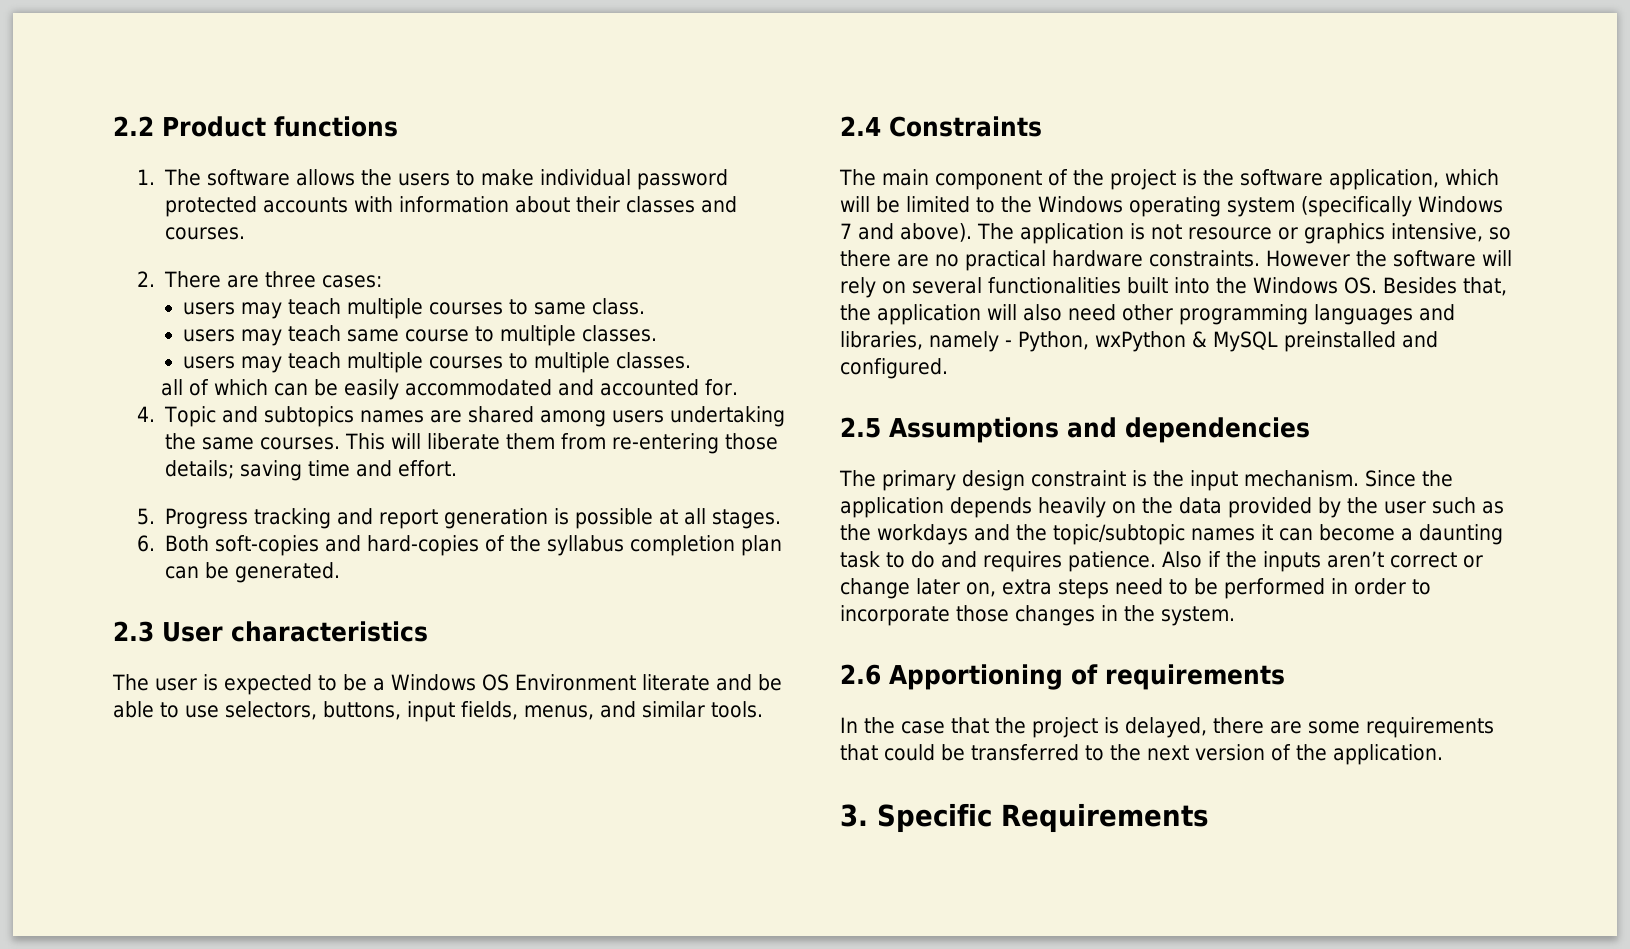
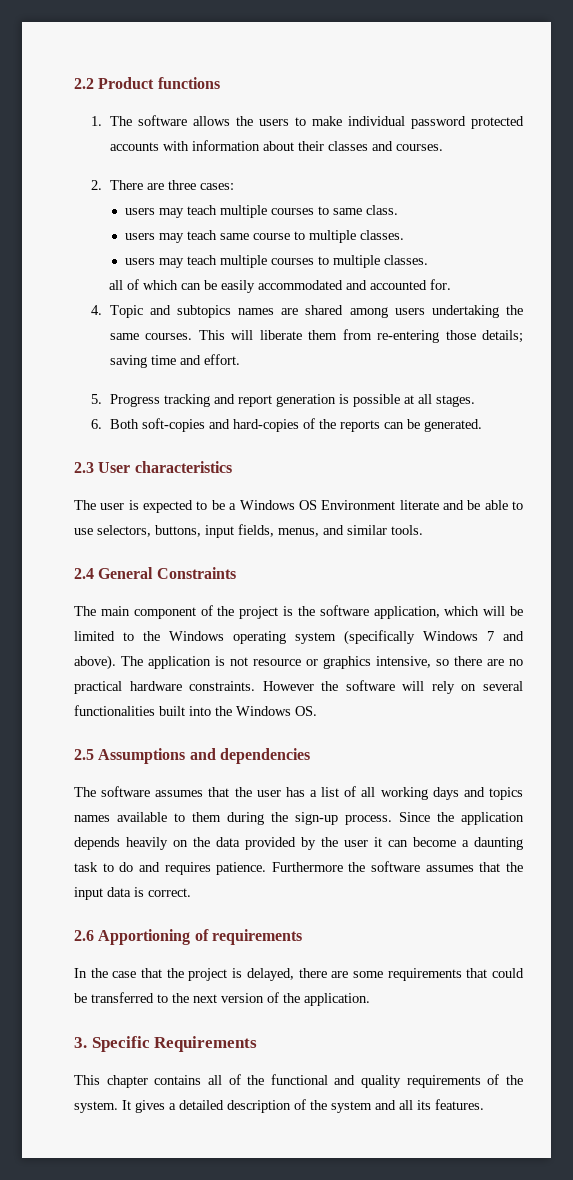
- 6. Both soft-copies and hard-copies of the syllabus completion plan can be generated.
+ 6. Both soft-copies and hard-copies of the reports can be generated.
- 2.4 Constraints
+ 2.4 General Constraints
- However the software will rely on several functionalities built into the Windows OS. Besides that, the application will also need other programming languages and libraries, namely - Python, wxPython & MySQL preinstalled and configured.
+ However the software will rely on several functionalities built into the Windows OS.
- The primary design constraint is the input mechanism.
+ The software assumes that the user has a list of all working days and topics names available to them during the sign-up process.
- Since the application depends heavily on the data provided by the user such as the workdays and the topic/subtopic names it can become a daunting task to do and requires patience.
+ Since the application depends heavily on the data provided by the user it can become a daunting task to do and requires patience.
- Also if the inputs aren’t correct or change later on, extra steps need to be performed in order to incorporate those changes in the system.
+ Furthermore the software assumes that the input data is correct.
+ This chapter contains all of the functional and quality requirements of the system. It gives a detailed description of the system and all its features.

